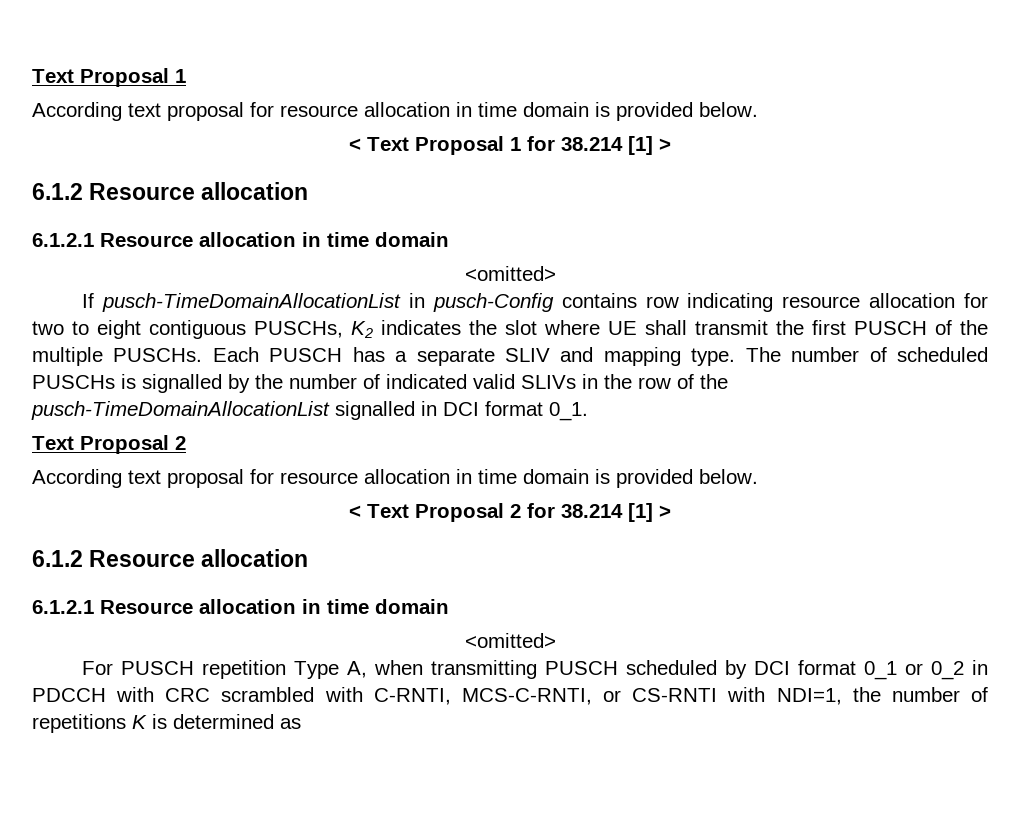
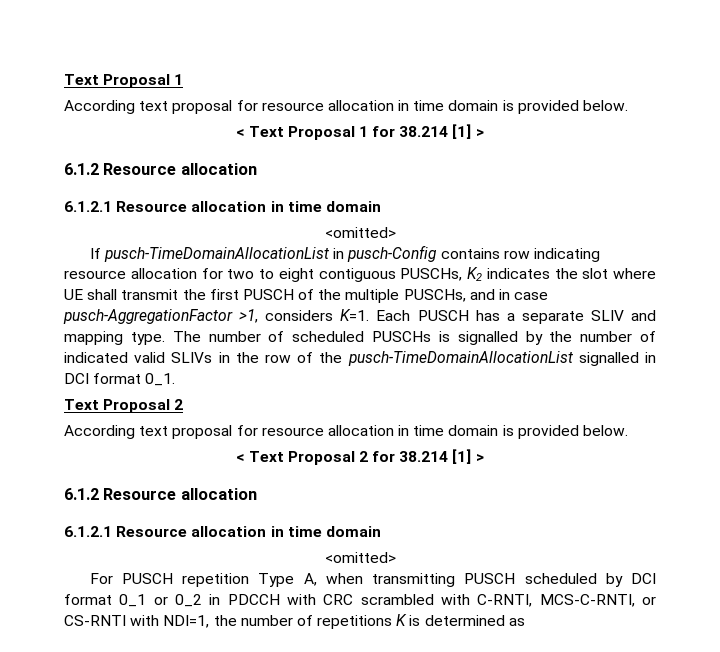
- If pusch-TimeDomainAllocationList in pusch-Config contains row indicating resource allocation for two to eight contiguous PUSCHs, K2 indicates the slot where UE shall transmit the first PUSCH of the multiple PUSCHs. Each PUSCH has a separate SLIV and mapping type.
+ If pusch-TimeDomainAllocationList in pusch-Config contains row indicating resource allocation for two to eight contiguous PUSCHs, K2 indicates the slot where UE shall transmit the first PUSCH of the multiple PUSCHs, and in case pusch-AggregationFactor >1, considers K=1. Each PUSCH has a separate SLIV and mapping type.

